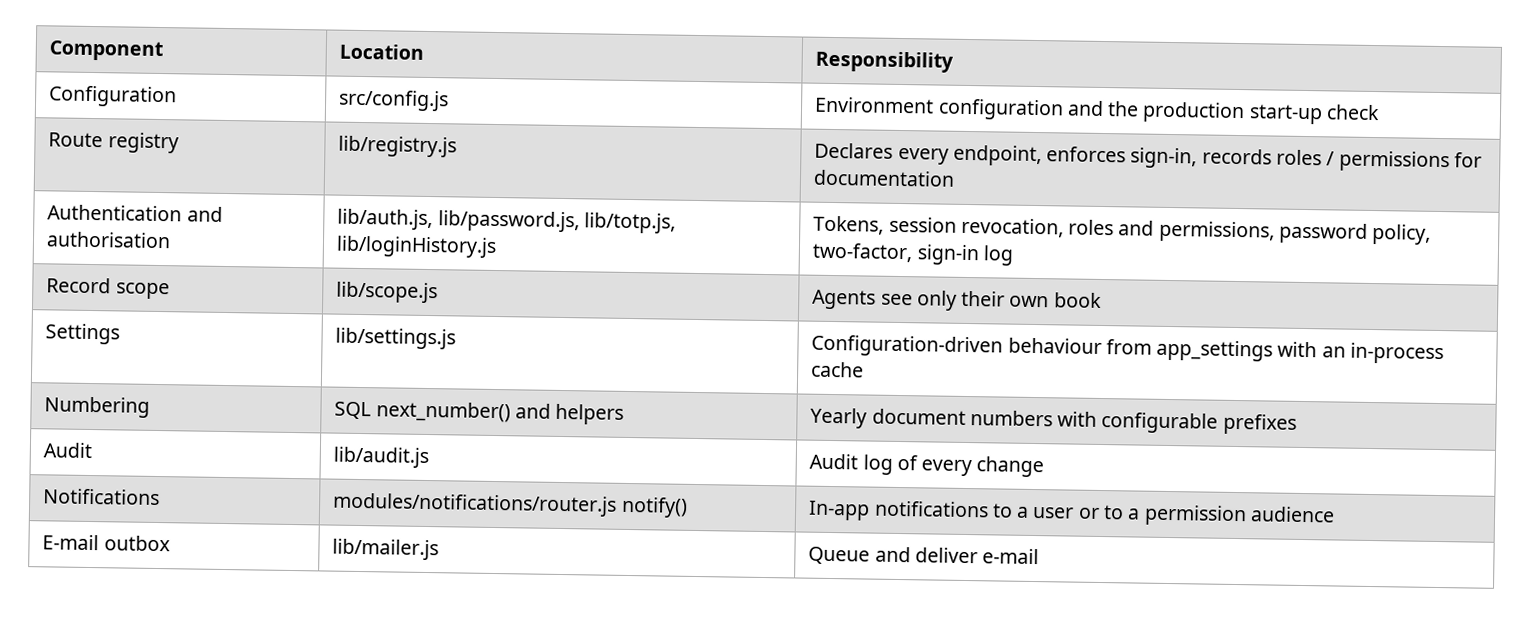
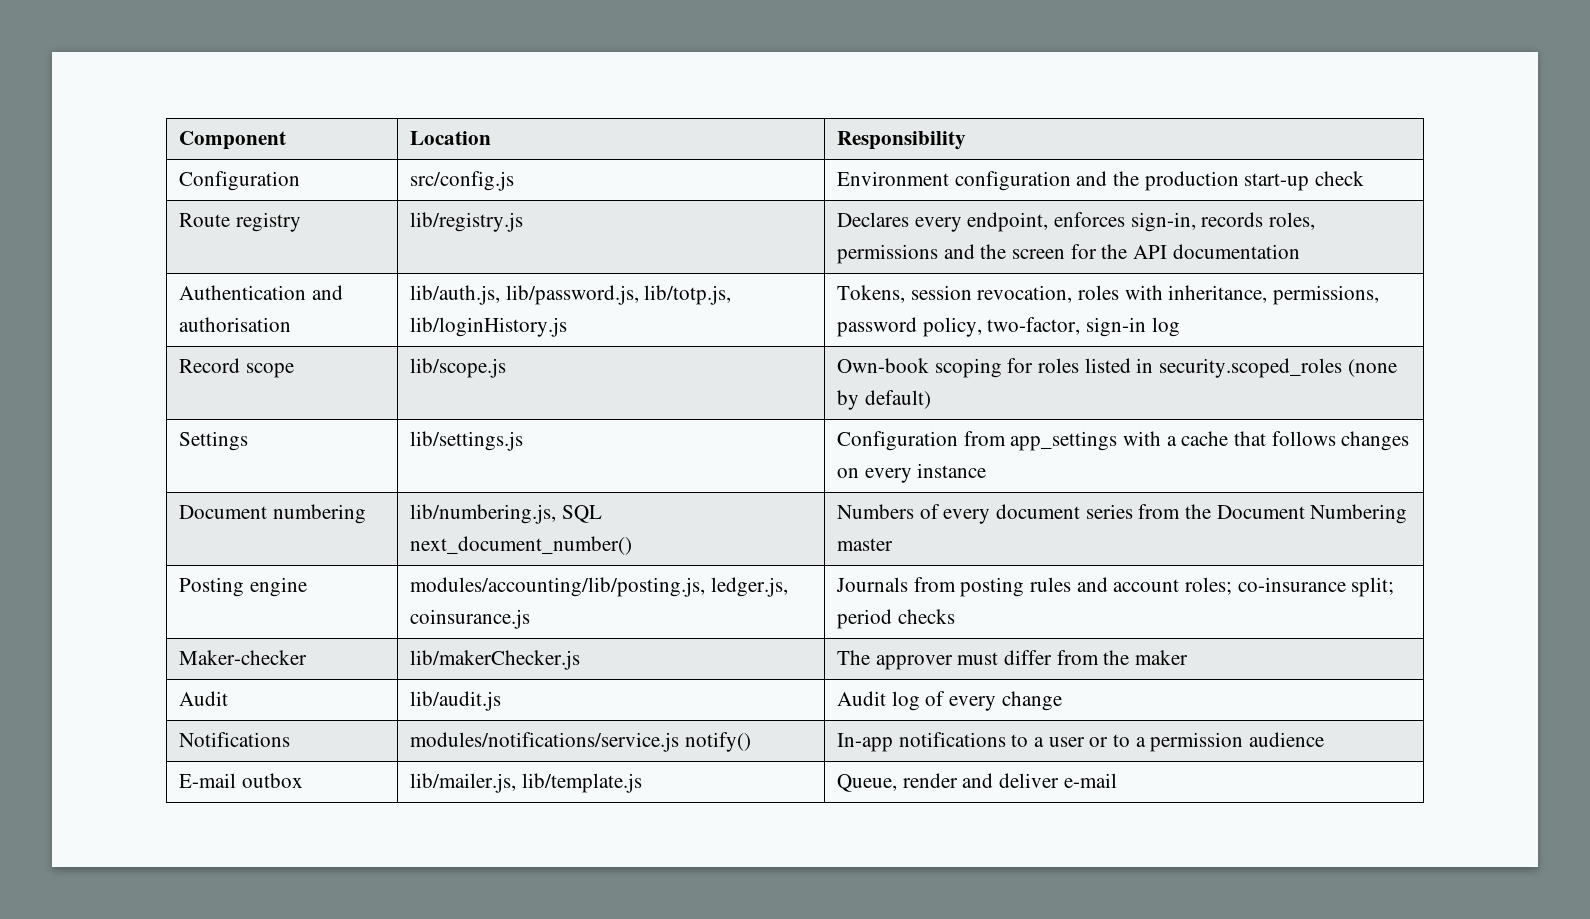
- Route registry | lib/registry.js | Declares every endpoint, enforces sign-in, records roles / permissions for documentation
+ Route registry | lib/registry.js | Declares every endpoint, enforces sign-in, records roles, permissions and the screen for the API documentation
- Authentication and authorisation | lib/auth.js, lib/password.js, lib/totp.js, lib/loginHistory.js | Tokens, session revocation, roles and permissions, password policy, two-factor, sign-in log
+ Authentication and authorisation | lib/auth.js, lib/password.js, lib/totp.js, lib/loginHistory.js | Tokens, session revocation, roles with inheritance, permissions, password policy, two-factor, sign-in log
- Record scope | lib/scope.js | Agents see only their own book
+ Record scope | lib/scope.js | Own-book scoping for roles listed in security.scoped_roles (none by default)
- Settings | lib/settings.js | Configuration-driven behaviour from app_settings with an in-process cache
- Numbering | SQL next_number() and helpers | Yearly document numbers with configurable prefixes
+ Settings | lib/settings.js | Configuration from app_settings with a cache that follows changes on every instance
+ Document numbering | lib/numbering.js, SQL next_document_number() | Numbers of every document series from the Document Numbering master
+ Posting engine | modules/accounting/lib/posting.js, ledger.js, coinsurance.js | Journals from posting rules and account roles; co-insurance split; period checks
+ Maker-checker | lib/makerChecker.js | The approver must differ from the maker
- Notifications | modules/notifications/router.js notify() | In-app notifications to a user or to a permission audience
+ Notifications | modules/notifications/service.js notify() | In-app notifications to a user or to a permission audience
- E-mail outbox | lib/mailer.js | Queue and deliver e-mail
+ E-mail outbox | lib/mailer.js, lib/template.js | Queue, render and deliver e-mail

